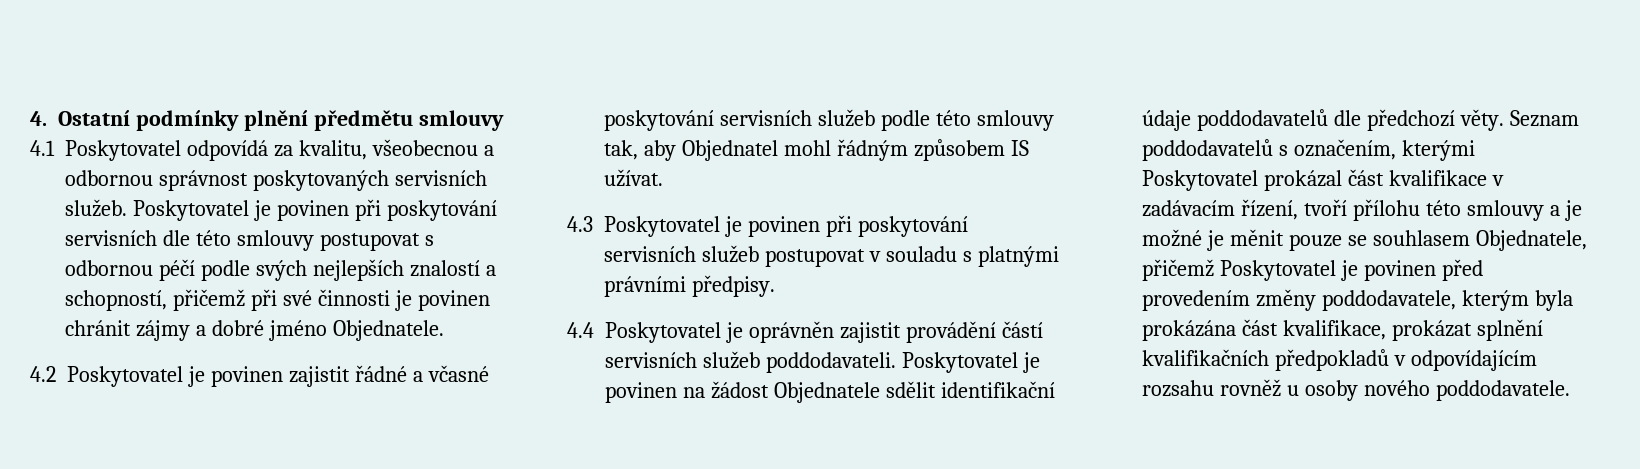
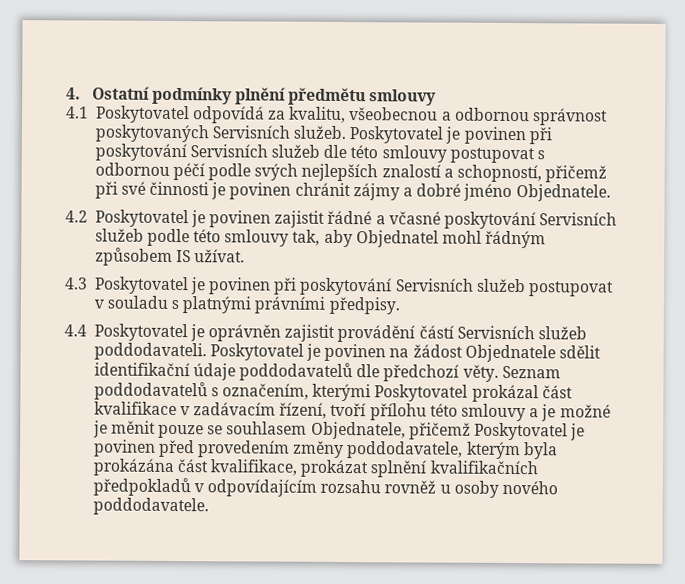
- 4.1 Poskytovatel odpovídá za kvalitu, všeobecnou a odbornou správnost poskytovaných servisních služeb.
+ 4.1 Poskytovatel odpovídá za kvalitu, všeobecnou a odbornou správnost poskytovaných Servisních služeb.
- Poskytovatel je povinen při poskytování servisních dle této smlouvy postupovat s odbornou péčí podle svých nejlepších znalostí a schopností, přičemž při své činnosti je povinen chránit zájmy a dobré jméno Objednatele.
+ Poskytovatel je povinen při poskytování Servisních služeb dle této smlouvy postupovat s odbornou péčí podle svých nejlepších znalostí a schopností, přičemž při své činnosti je povinen chránit zájmy a dobré jméno Objednatele.
- 4.2 Poskytovatel je povinen zajistit řádné a včasné poskytování servisních služeb podle této smlouvy tak, aby Objednatel mohl řádným způsobem IS užívat.
+ 4.2 Poskytovatel je povinen zajistit řádné a včasné poskytování Servisních služeb podle této smlouvy tak, aby Objednatel mohl řádným způsobem IS užívat.
- 4.3 Poskytovatel je povinen při poskytování servisních služeb postupovat v souladu s platnými právními předpisy.
+ 4.3 Poskytovatel je povinen při poskytování Servisních služeb postupovat v souladu s platnými právními předpisy.
- 4.4 Poskytovatel je oprávněn zajistit provádění částí servisních služeb poddodavateli.
+ 4.4 Poskytovatel je oprávněn zajistit provádění částí Servisních služeb poddodavateli.

